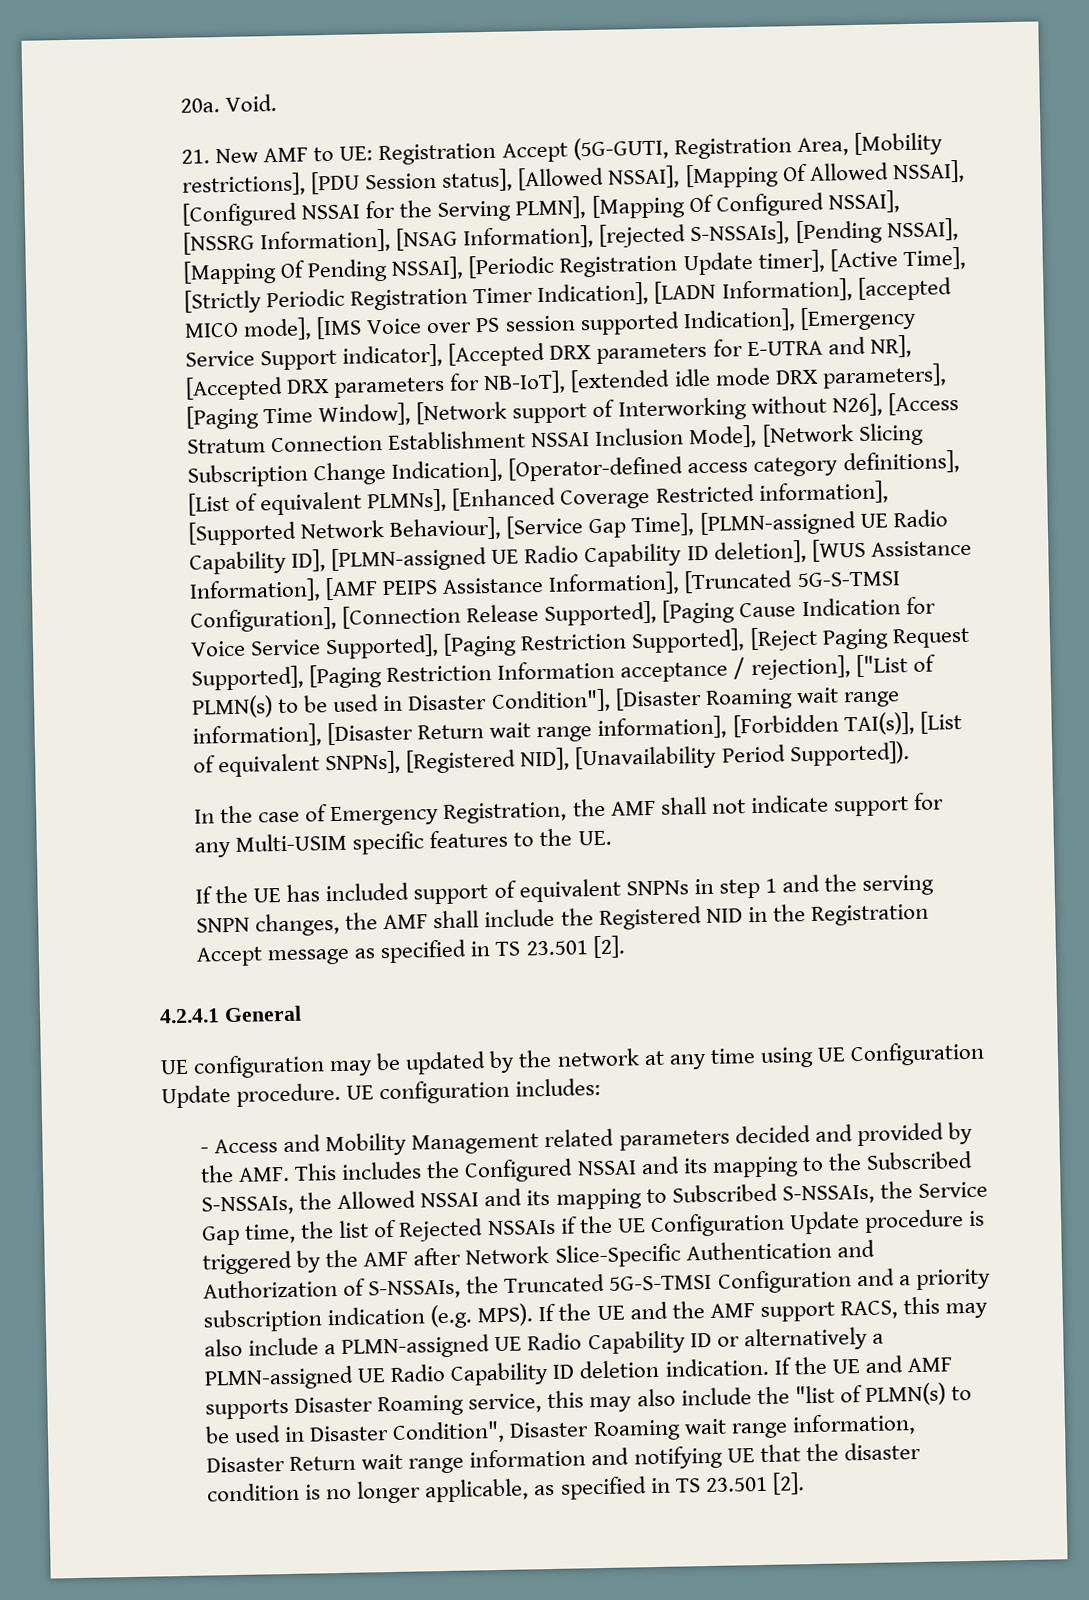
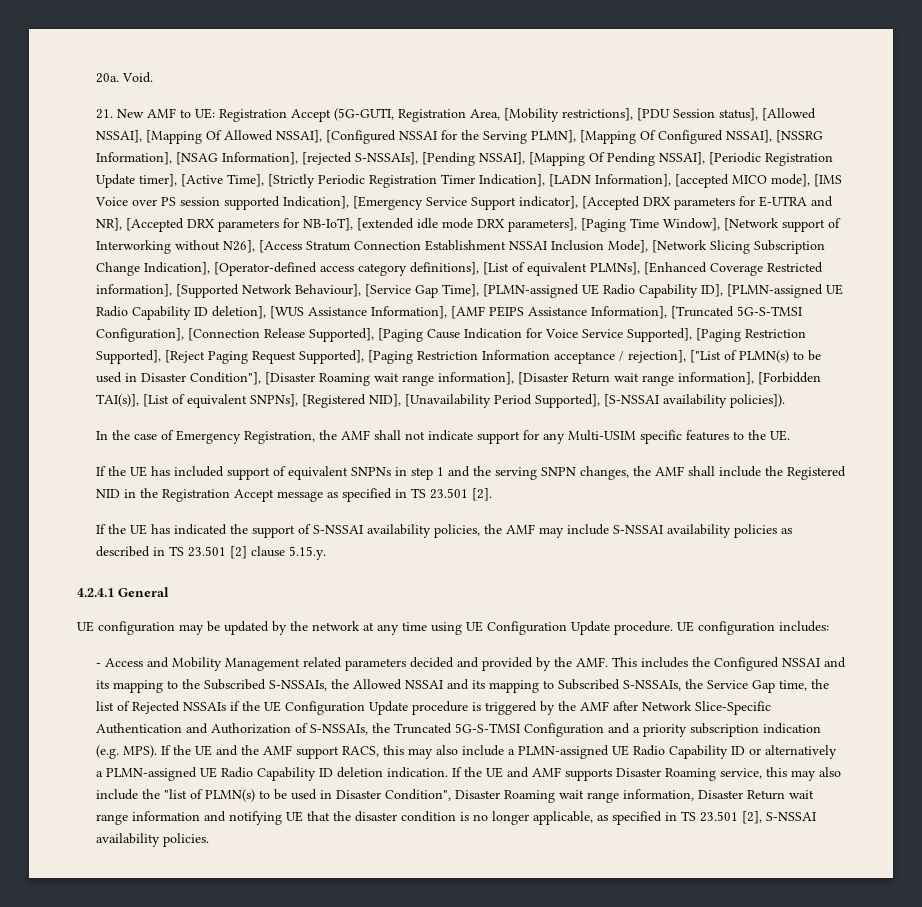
- Registration Accept (5G-GUTI, Registration Area, [Mobility restrictions], [PDU Session status], [Allowed NSSAI], [Mapping Of Allowed NSSAI], [Configured NSSAI for the Serving PLMN], [Mapping Of Configured NSSAI], [NSSRG Information], [NSAG Information], [rejected S-NSSAIs], [Pending NSSAI], [Mapping Of Pending NSSAI], [Periodic Registration Update timer], [Active Time], [Strictly Periodic Registration Timer Indication], [LADN Information], [accepted MICO mode], [IMS Voice over PS session supported Indication], [Emergency Service Support indicator], [Accepted DRX parameters for E-UTRA and NR], [Accepted DRX parameters for NB-IoT], [extended idle mode DRX parameters], [Paging Time Window], [Network support of Interworking without N26], [Access Stratum Connection Establishment NSSAI Inclusion Mode], [Network Slicing Subscription Change Indication], [Operator-defined access category definitions], [List of equivalent PLMNs], [Enhanced Coverage Restricted information], [Supported Network Behaviour], [Service Gap Time], [PLMN-assigned UE Radio Capability ID], [PLMN-assigned UE Radio Capability ID deletion], [WUS Assistance Information], [AMF PEIPS Assistance Information], [Truncated 5G-S-TMSI Configuration], [Connection Release Supported], [Paging Cause Indication for Voice Service Supported], [Paging Restriction Supported], [Reject Paging Request Supported], [Paging Restriction Information acceptance / rejection], ["List of PLMN(s) to be used in Disaster Condition"], [Disaster Roaming wait range information], [Disaster Return wait range information], [Forbidden TAI(s)], [List of equivalent SNPNs], [Registered NID], [Unavailability Period Supported]).
+ Registration Accept (5G-GUTI, Registration Area, [Mobility restrictions], [PDU Session status], [Allowed NSSAI], [Mapping Of Allowed NSSAI], [Configured NSSAI for the Serving PLMN], [Mapping Of Configured NSSAI], [NSSRG Information], [NSAG Information], [rejected S-NSSAIs], [Pending NSSAI], [Mapping Of Pending NSSAI], [Periodic Registration Update timer], [Active Time], [Strictly Periodic Registration Timer Indication], [LADN Information], [accepted MICO mode], [IMS Voice over PS session supported Indication], [Emergency Service Support indicator], [Accepted DRX parameters for E-UTRA and NR], [Accepted DRX parameters for NB-IoT], [extended idle mode DRX parameters], [Paging Time Window], [Network support of Interworking without N26], [Access Stratum Connection Establishment NSSAI Inclusion Mode], [Network Slicing Subscription Change Indication], [Operator-defined access category definitions], [List of equivalent PLMNs], [Enhanced Coverage Restricted information], [Supported Network Behaviour], [Service Gap Time], [PLMN-assigned UE Radio Capability ID], [PLMN-assigned UE Radio Capability ID deletion], [WUS Assistance Information], [AMF PEIPS Assistance Information], [Truncated 5G-S-TMSI Configuration], [Connection Release Supported], [Paging Cause Indication for Voice Service Supported], [Paging Restriction Supported], [Reject Paging Request Supported], [Paging Restriction Information acceptance / rejection], ["List of PLMN(s) to be used in Disaster Condition"], [Disaster Roaming wait range information], [Disaster Return wait range information], [Forbidden TAI(s)], [List of equivalent SNPNs], [Registered NID], [Unavailability Period Supported], [S-NSSAI availability policies]).
+ If the UE has indicated the support of S-NSSAI availability policies, the AMF may include S-NSSAI availability policies as described in TS 23.501 [2] clause 5.15.y.
- If the UE and AMF supports Disaster Roaming service, this may also include the "list of PLMN(s) to be used in Disaster Condition", Disaster Roaming wait range information, Disaster Return wait range information and notifying UE that the disaster condition is no longer applicable, as specified in TS 23.501 [2].
+ If the UE and AMF supports Disaster Roaming service, this may also include the "list of PLMN(s) to be used in Disaster Condition", Disaster Roaming wait range information, Disaster Return wait range information and notifying UE that the disaster condition is no longer applicable, as specified in TS 23.501 [2], S-NSSAI availability policies.

